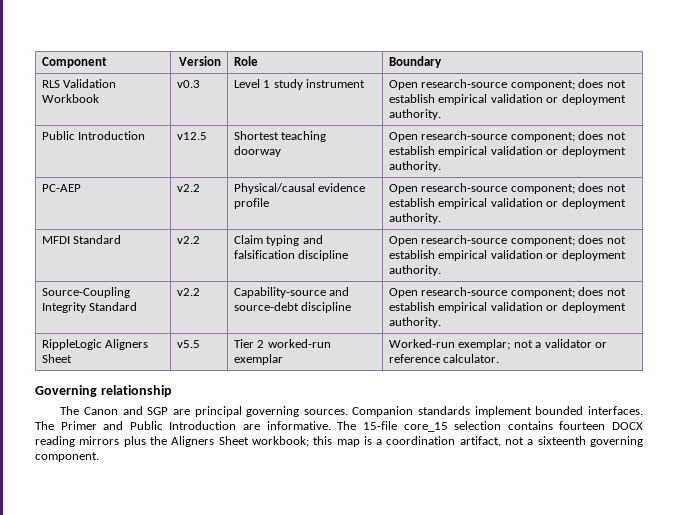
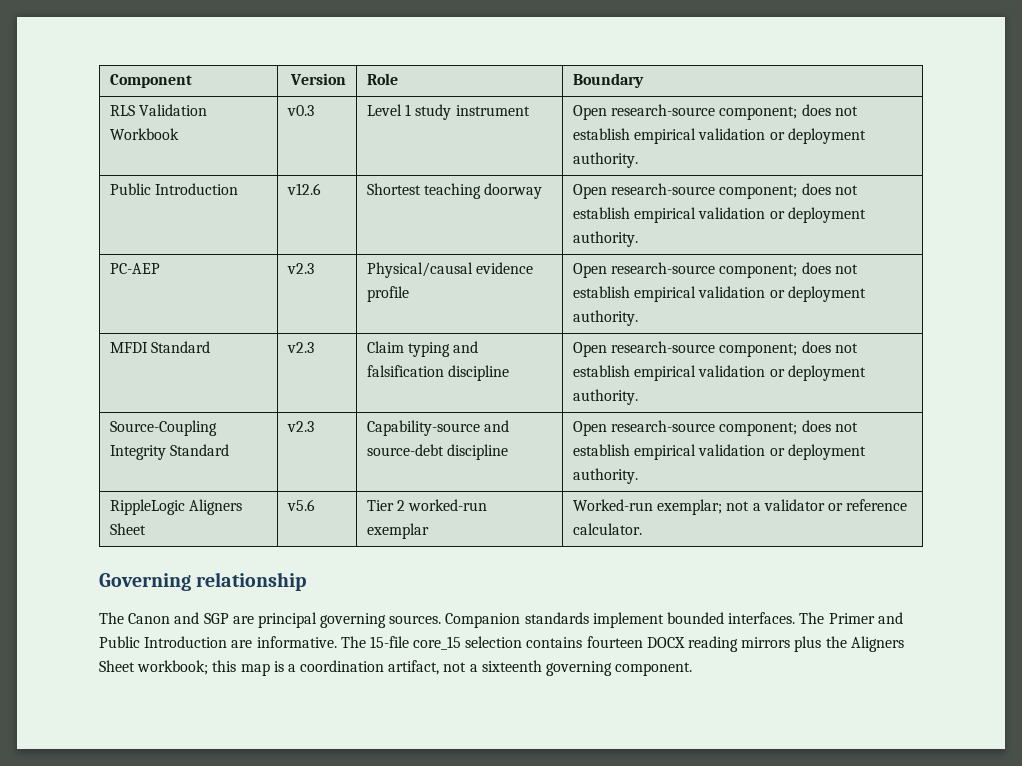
- Public Introduction | v12.5 | Shortest teaching doorway | Open research-source component; does not establish empirical validation or deployment authority.
+ Public Introduction | v12.6 | Shortest teaching doorway | Open research-source component; does not establish empirical validation or deployment authority.
- PC-AEP | v2.2 | Physical/causal evidence profile | Open research-source component; does not establish empirical validation or deployment authority.
+ PC-AEP | v2.3 | Physical/causal evidence profile | Open research-source component; does not establish empirical validation or deployment authority.
- MFDI Standard | v2.2 | Claim typing and falsification discipline | Open research-source component; does not establish empirical validation or deployment authority.
+ MFDI Standard | v2.3 | Claim typing and falsification discipline | Open research-source component; does not establish empirical validation or deployment authority.
- Source-Coupling Integrity Standard | v2.2 | Capability-source and source-debt discipline | Open research-source component; does not establish empirical validation or deployment authority.
+ Source-Coupling Integrity Standard | v2.3 | Capability-source and source-debt discipline | Open research-source component; does not establish empirical validation or deployment authority.
- RippleLogic Aligners Sheet | v5.5 | Tier 2 worked-run exemplar | Worked-run exemplar; not a validator or reference calculator.
+ RippleLogic Aligners Sheet | v5.6 | Tier 2 worked-run exemplar | Worked-run exemplar; not a validator or reference calculator.

